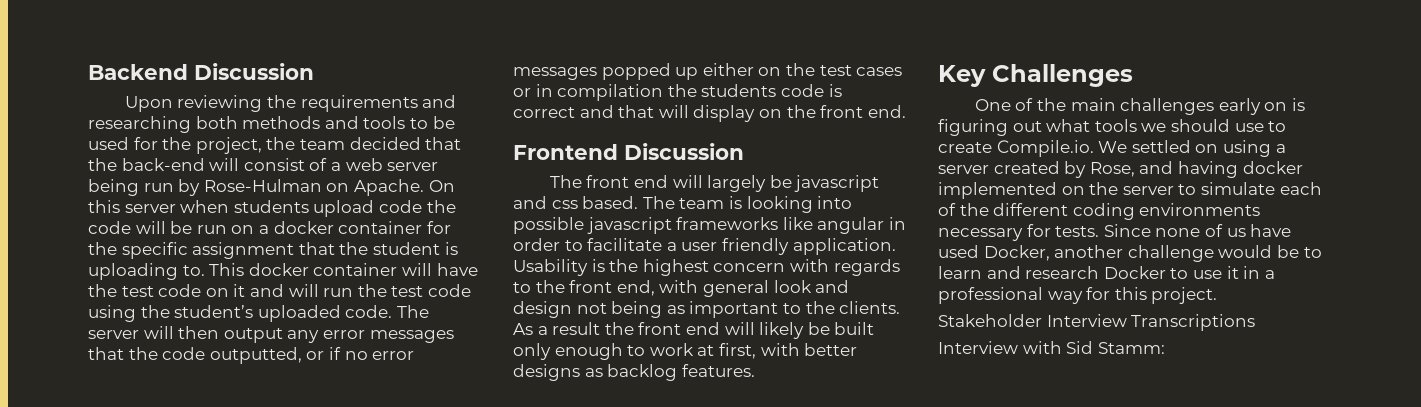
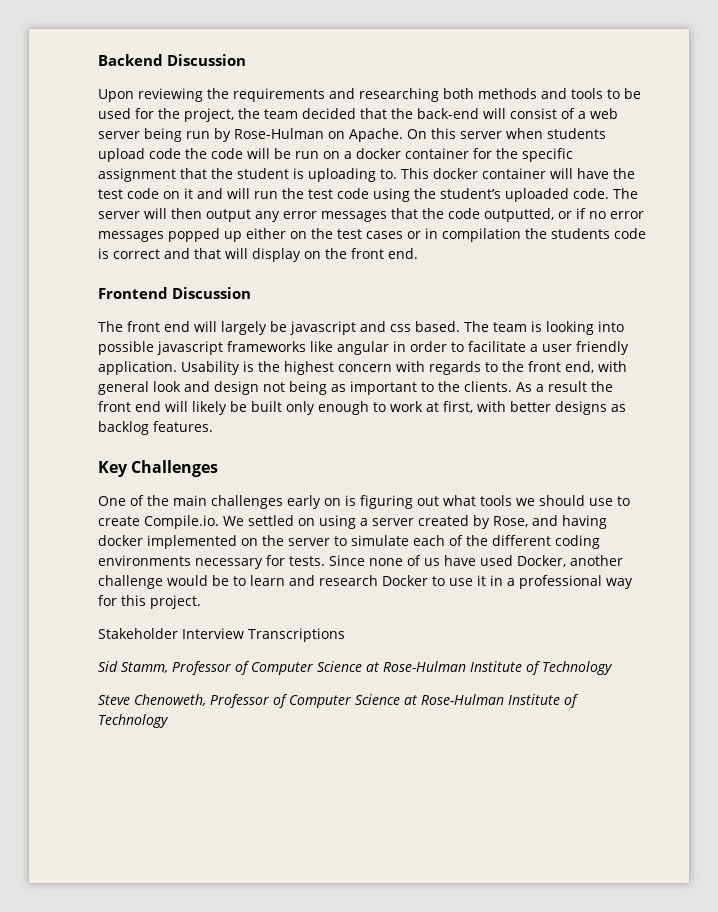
- Interview with Sid Stamm:
+ Sid Stamm, Professor of Computer Science at Rose-Hulman Institute of Technology
+ Steve Chenoweth, Professor of Computer Science at Rose-Hulman Institute of Technology

